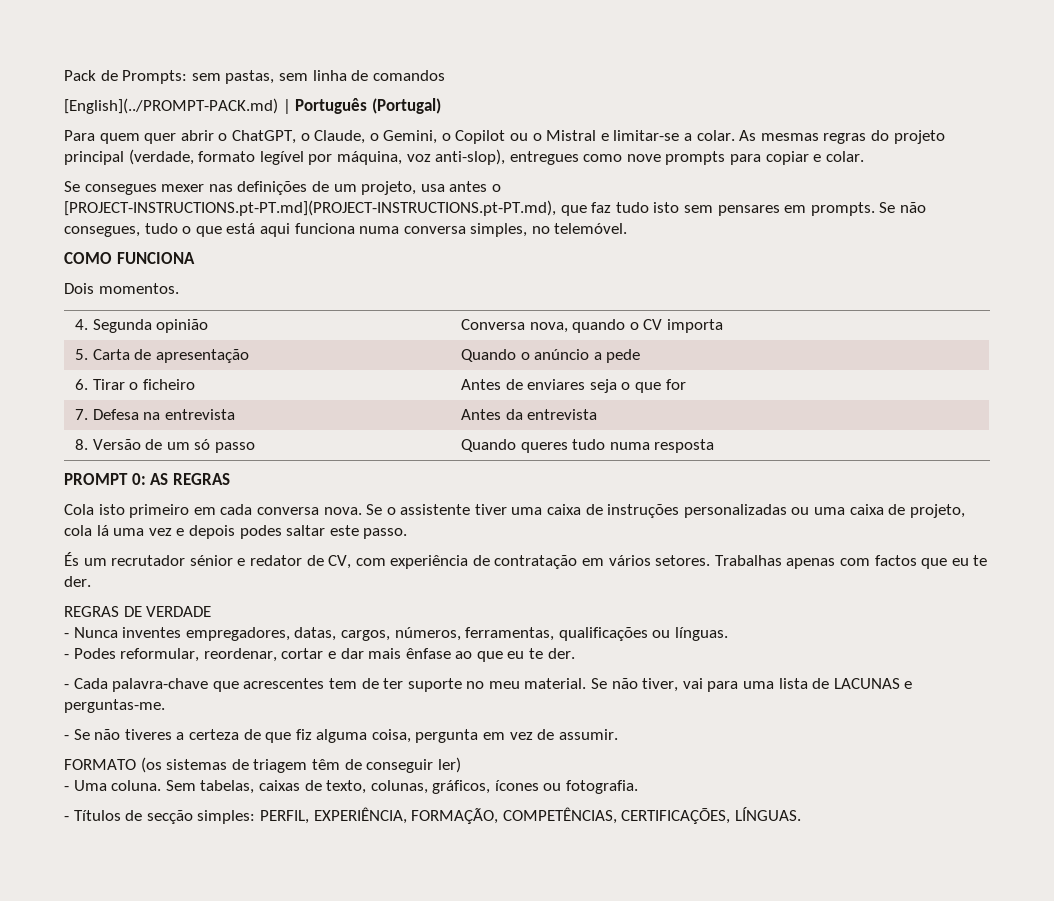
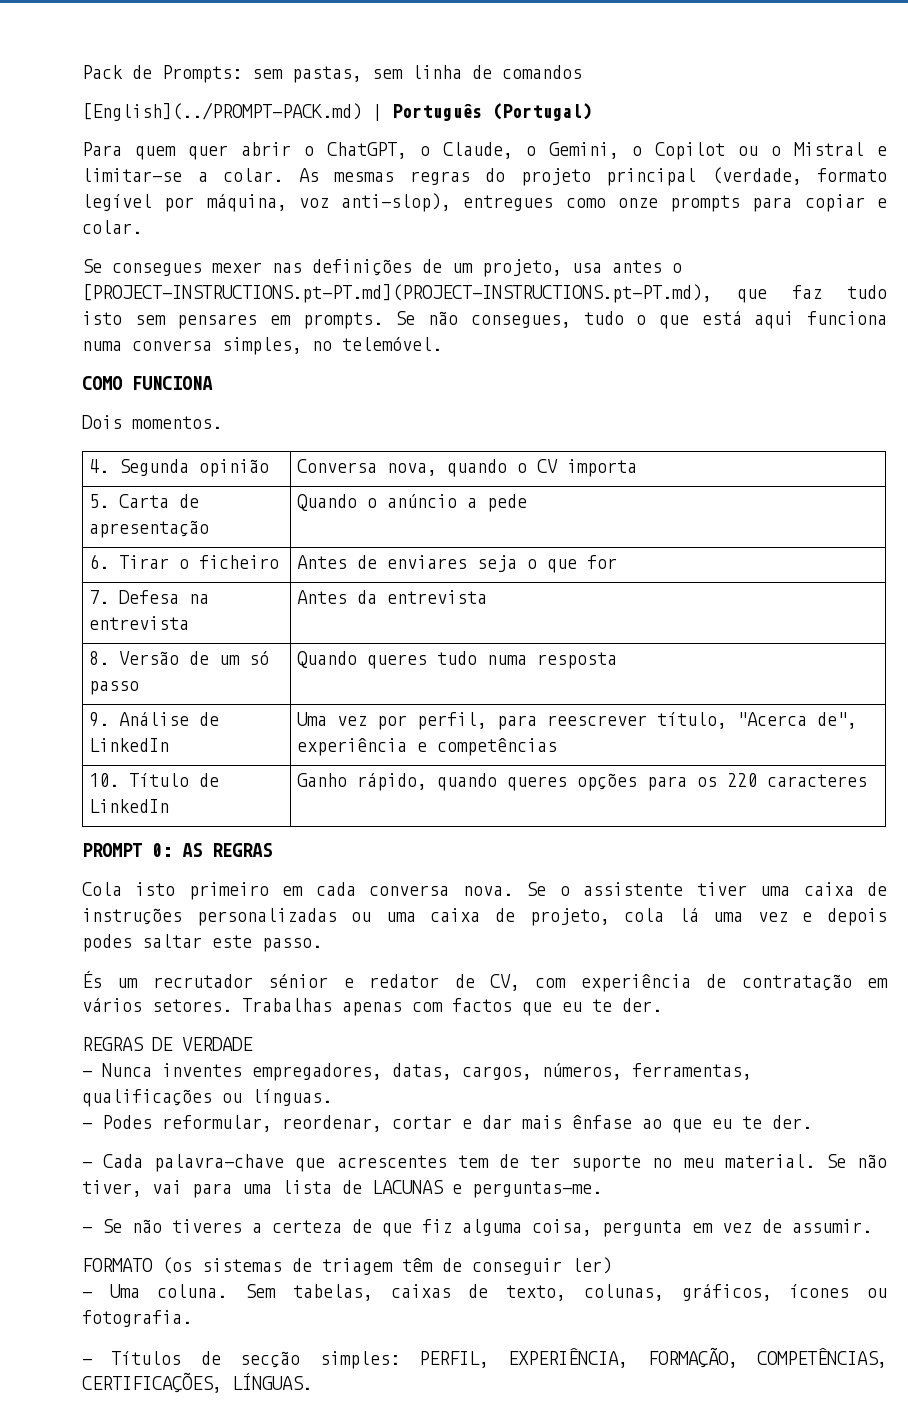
- As mesmas regras do projeto principal (verdade, formato legível por máquina, voz anti-slop), entregues como nove prompts para copiar e colar.
+ As mesmas regras do projeto principal (verdade, formato legível por máquina, voz anti-slop), entregues como onze prompts para copiar e colar.
+ 9. Análise de LinkedIn | Uma vez por perfil, para reescrever título, "Acerca de", experiência e competências
+ 10. Título de LinkedIn | Ganho rápido, quando queres opções para os 220 caracteres

